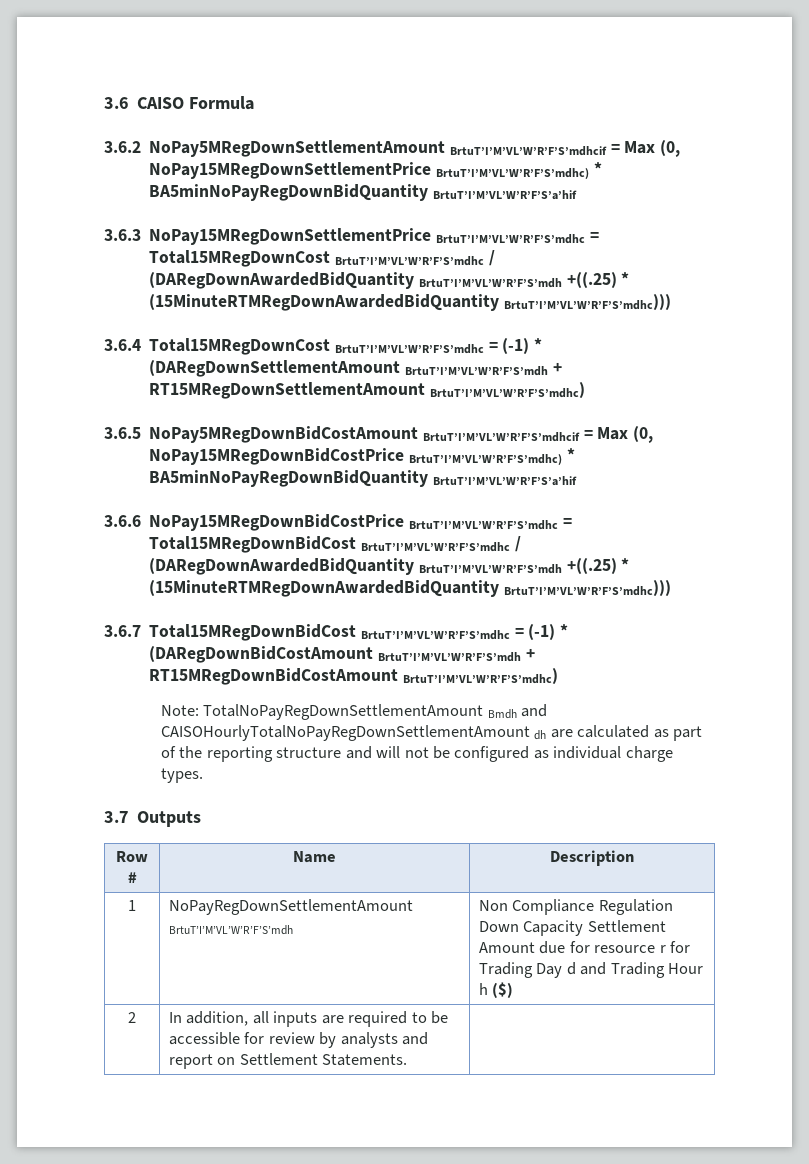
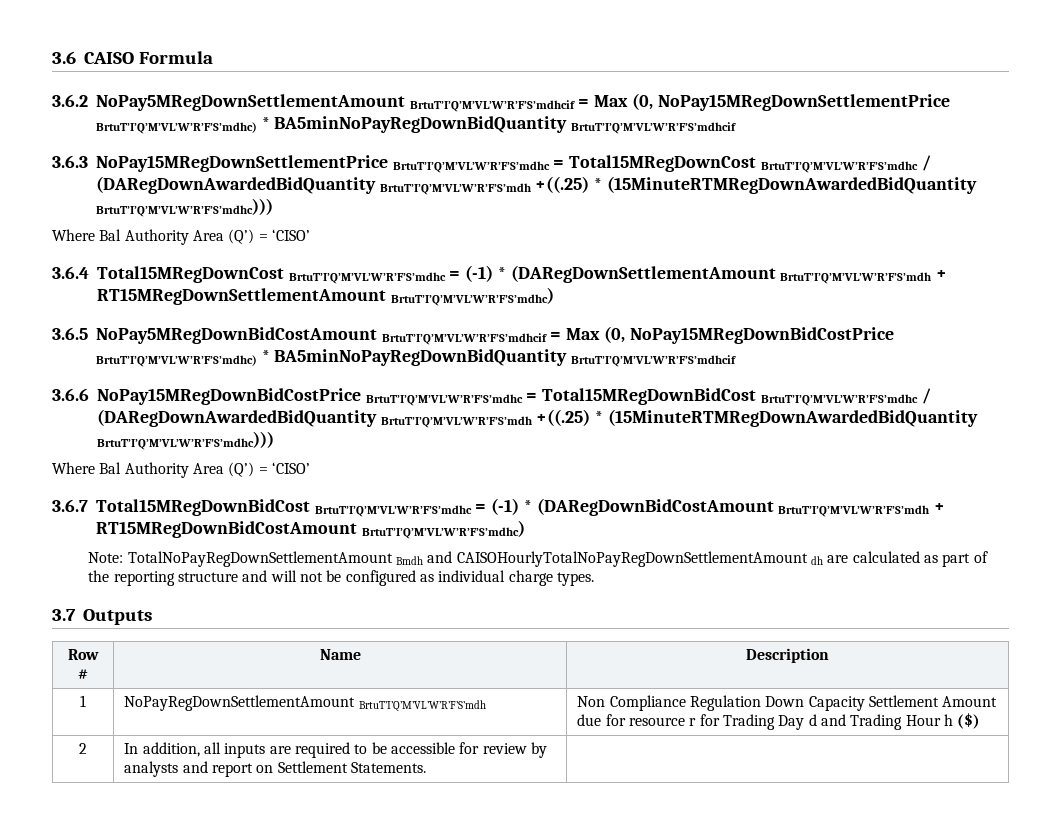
- 3.6.2 NoPay5MRegDownSettlementAmount BrtuT’I’M’VL’W’R’F’S’mdhcif = Max (0, NoPay15MRegDownSettlementPrice BrtuT’I’M’VL’W’R’F’S’mdhc) * BA5minNoPayRegDownBidQuantity BrtuT’I’M’VL’W’R’F’S’a’hif
+ 3.6.2 NoPay5MRegDownSettlementAmount BrtuT’I’Q’M’VL’W’R’F’S’mdhcif = Max (0, NoPay15MRegDownSettlementPrice BrtuT’I’Q’M’VL’W’R’F’S’mdhc) * BA5minNoPayRegDownBidQuantity BrtuT’I’Q’M’VL’W’R’F’S’mdhcif
- 3.6.3 NoPay15MRegDownSettlementPrice BrtuT’I’M’VL’W’R’F’S’mdhc = Total15MRegDownCost BrtuT’I’M’VL’W’R’F’S’mdhc / (DARegDownAwardedBidQuantity BrtuT’I’M’VL’W’R’F’S’mdh +((.25) * (15MinuteRTMRegDownAwardedBidQuantity BrtuT’I’M’VL’W’R’F’S’mdhc)))
+ 3.6.3 NoPay15MRegDownSettlementPrice BrtuT’I’Q’M’VL’W’R’F’S’mdhc = Total15MRegDownCost BrtuT’I’Q’M’VL’W’R’F’S’mdhc / (DARegDownAwardedBidQuantity BrtuT’I’Q’M’VL’W’R’F’S’mdh +((.25) * (15MinuteRTMRegDownAwardedBidQuantity BrtuT’I’Q’M’VL’W’R’F’S’mdhc)))
+ Where Bal Authority Area (Q’) = ‘CISO’
- 3.6.4 Total15MRegDownCost BrtuT’I’M’VL’W’R’F’S’mdhc = (-1) * (DARegDownSettlementAmount BrtuT’I’M’VL’W’R’F’S’mdh + RT15MRegDownSettlementAmount BrtuT’I’M’VL’W’R’F’S’mdhc)
+ 3.6.4 Total15MRegDownCost BrtuT’I’Q’M’VL’W’R’F’S’mdhc = (-1) * (DARegDownSettlementAmount BrtuT’I’Q’M’VL’W’R’F’S’mdh + RT15MRegDownSettlementAmount BrtuT’I’Q’M’VL’W’R’F’S’mdhc)
- 3.6.5 NoPay5MRegDownBidCostAmount BrtuT’I’M’VL’W’R’F’S’mdhcif = Max (0, NoPay15MRegDownBidCostPrice BrtuT’I’M’VL’W’R’F’S’mdhc) * BA5minNoPayRegDownBidQuantity BrtuT’I’M’VL’W’R’F’S’a’hif
+ 3.6.5 NoPay5MRegDownBidCostAmount BrtuT’I’Q’M’VL’W’R’F’S’mdhcif = Max (0, NoPay15MRegDownBidCostPrice BrtuT’I’Q’M’VL’W’R’F’S’mdhc) * BA5minNoPayRegDownBidQuantity BrtuT’I’Q’M’VL’W’R’F’S’mdhcif
- 3.6.6 NoPay15MRegDownBidCostPrice BrtuT’I’M’VL’W’R’F’S’mdhc = Total15MRegDownBidCost BrtuT’I’M’VL’W’R’F’S’mdhc / (DARegDownAwardedBidQuantity BrtuT’I’M’VL’W’R’F’S’mdh +((.25) * (15MinuteRTMRegDownAwardedBidQuantity BrtuT’I’M’VL’W’R’F’S’mdhc)))
+ 3.6.6 NoPay15MRegDownBidCostPrice BrtuT’I’Q’M’VL’W’R’F’S’mdhc = Total15MRegDownBidCost BrtuT’I’Q’M’VL’W’R’F’S’mdhc / (DARegDownAwardedBidQuantity BrtuT’I’Q’M’VL’W’R’F’S’mdh +((.25) * (15MinuteRTMRegDownAwardedBidQuantity BrtuT’I’Q’M’VL’W’R’F’S’mdhc)))
+ Where Bal Authority Area (Q’) = ‘CISO’
- 3.6.7 Total15MRegDownBidCost BrtuT’I’M’VL’W’R’F’S’mdhc = (-1) * (DARegDownBidCostAmount BrtuT’I’M’VL’W’R’F’S’mdh + RT15MRegDownBidCostAmount BrtuT’I’M’VL’W’R’F’S’mdhc)
+ 3.6.7 Total15MRegDownBidCost BrtuT’I’Q’M’VL’W’R’F’S’mdhc = (-1) * (DARegDownBidCostAmount BrtuT’I’Q’M’VL’W’R’F’S’mdh + RT15MRegDownBidCostAmount BrtuT’I’Q’M’VL’W’R’F’S’mdhc)
- 1 | NoPayRegDownSettlementAmount BrtuT’I’M’VL’W’R’F’S’mdh | Non Compliance Regulation Down Capacity Settlement Amount due for resource r for Trading Day d and Trading Hour h ($)
+ 1 | NoPayRegDownSettlementAmount BrtuT’I’Q’M’VL’W’R’F’S’mdh | Non Compliance Regulation Down Capacity Settlement Amount due for resource r for Trading Day d and Trading Hour h ($)

